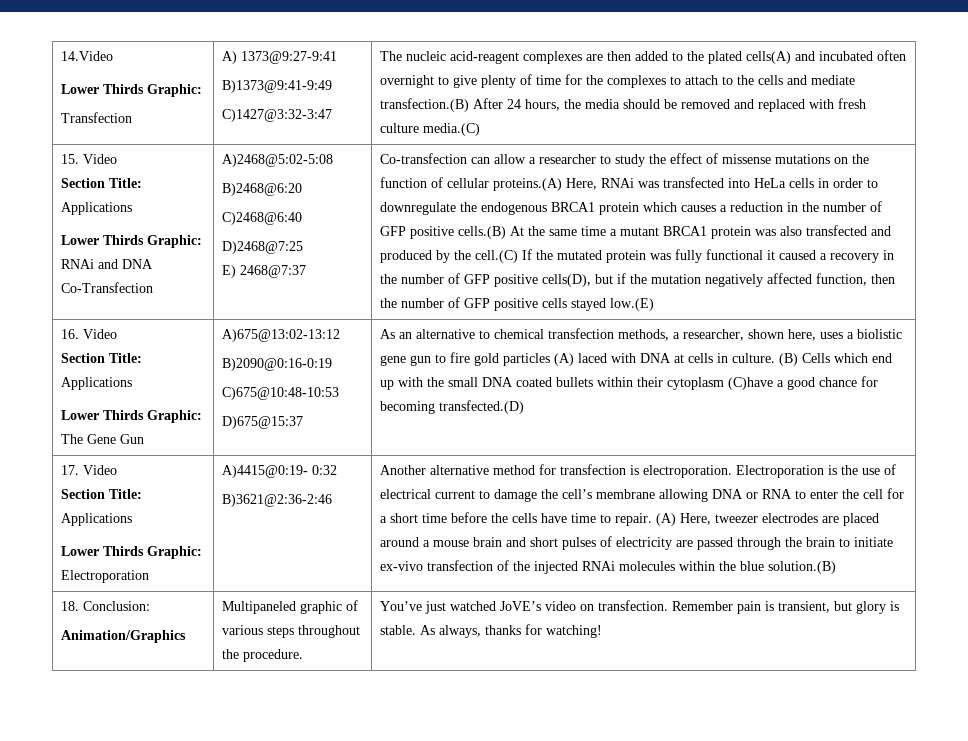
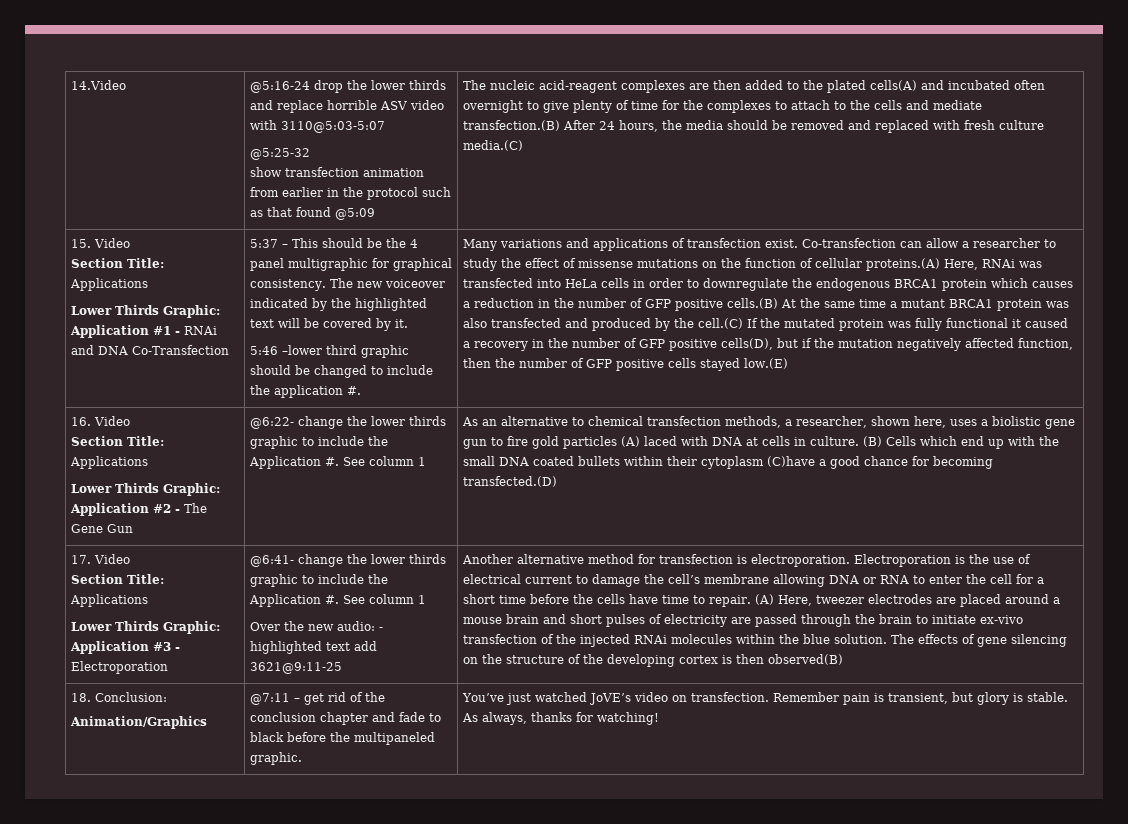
- 14.Video
- Lower Thirds Graphic:
- Transfection | A) 1373@9:27-9:41
- B)1373@9:41-9:49
- C)1427@3:32-3:47
+ 14.Video | @5:16-24 drop the lower thirds and replace horrible ASV video with 3110@5:03-5:07
+ @5:25-32
+ show transfection animation from earlier in the protocol such as that found @5:09
- Lower Thirds Graphic: RNAi and DNA Co-Transfection
+ Lower Thirds Graphic: Application #1 - RNAi and DNA Co-Transfection
- A)2468@5:02-5:08
- B)2468@6:20
- C)2468@6:40
- D)2468@7:25
- E) 2468@7:37 | Co-transfection can allow a researcher to study the effect of missense mutations on the function of cellular proteins.(A) Here, RNAi was transfected into HeLa cells in order to downregulate the endogenous BRCA1 protein which causes a reduction in the number of GFP positive cells.(B) At the same time a mutant BRCA1 protein was also transfected and produced by the cell.(C) If the mutated protein was fully functional it caused a recovery in the number of GFP positive cells(D), but if the mutation negatively affected function, then the number of GFP positive cells stayed low.(E)
+ 5:37 – This should be the 4 panel multigraphic for graphical consistency. The new voiceover indicated by the highlighted text will be covered by it.
+ 5:46 –lower third graphic should be changed to include the application #. | Many variations and applications of transfection exist. Co-transfection can allow a researcher to study the effect of missense mutations on the function of cellular proteins.(A) Here, RNAi was transfected into HeLa cells in order to downregulate the endogenous BRCA1 protein which causes a reduction in the number of GFP positive cells.(B) At the same time a mutant BRCA1 protein was also transfected and produced by the cell.(C) If the mutated protein was fully functional it caused a recovery in the number of GFP positive cells(D), but if the mutation negatively affected function, then the number of GFP positive cells stayed low.(E)
- Lower Thirds Graphic: The Gene Gun
+ Lower Thirds Graphic: Application #2 - The Gene Gun
- A)675@13:02-13:12
- B)2090@0:16-0:19
- C)675@10:48-10:53
- D)675@15:37
+ @6:22- change the lower thirds graphic to include the Application #. See column 1
- Lower Thirds Graphic: Electroporation | A)4415@0:19- 0:32
- B)3621@2:36-2:46
+ Lower Thirds Graphic: Application #3 - Electroporation | @6:41- change the lower thirds graphic to include the Application #. See column 1
+ Over the new audio: - highlighted text add 3621@9:11-25
- (A) Here, tweezer electrodes are placed around a mouse brain and short pulses of electricity are passed through the brain to initiate ex-vivo transfection of the injected RNAi molecules within the blue solution.(B)
+ (A) Here, tweezer electrodes are placed around a mouse brain and short pulses of electricity are passed through the brain to initiate ex-vivo transfection of the injected RNAi molecules within the blue solution. The effects of gene silencing on the structure of the developing cortex is then observed(B)
  18. Conclusion:
- Animation/Graphics | Multipaneled graphic of various steps throughout the procedure. | You’ve just watched JoVE’s video on transfection. Remember pain is transient, but glory is stable. As always, thanks for watching!
+ Animation/Graphics | @7:11 – get rid of the conclusion chapter and fade to black before the multipaneled graphic. | You’ve just watched JoVE’s video on transfection. Remember pain is transient, but glory is stable. As always, thanks for watching!

